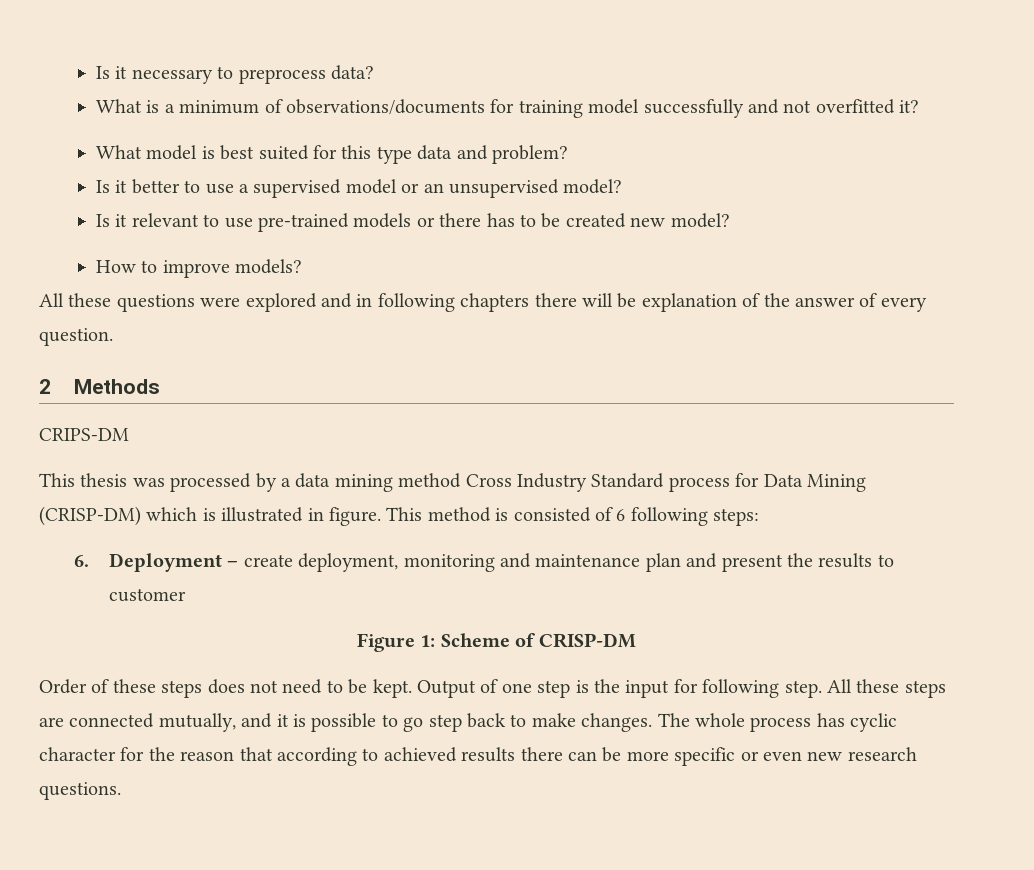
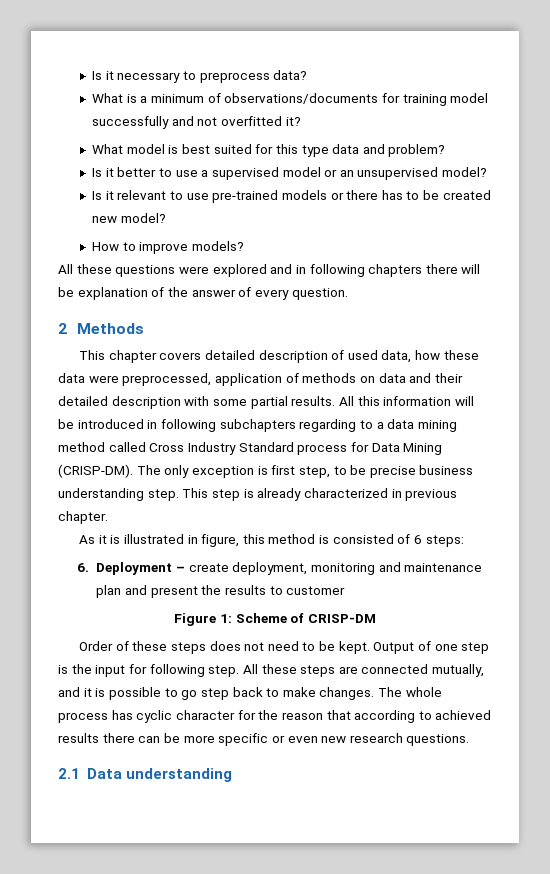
- CRIPS-DM
- This thesis was processed by a data mining method Cross Industry Standard process for Data Mining (CRISP-DM) which is illustrated in figure. This method is consisted of 6 following steps:
+ This chapter covers detailed description of used data, how these data were preprocessed, application of methods on data and their detailed description with some partial results. All this information will be introduced in following subchapters regarding to a data mining method called Cross Industry Standard process for Data Mining (CRISP-DM). The only exception is first step, to be precise business understanding step. This step is already characterized in previous chapter.
+ As it is illustrated in figure, this method is consisted of 6 steps:
+ 2.1 Data understanding

